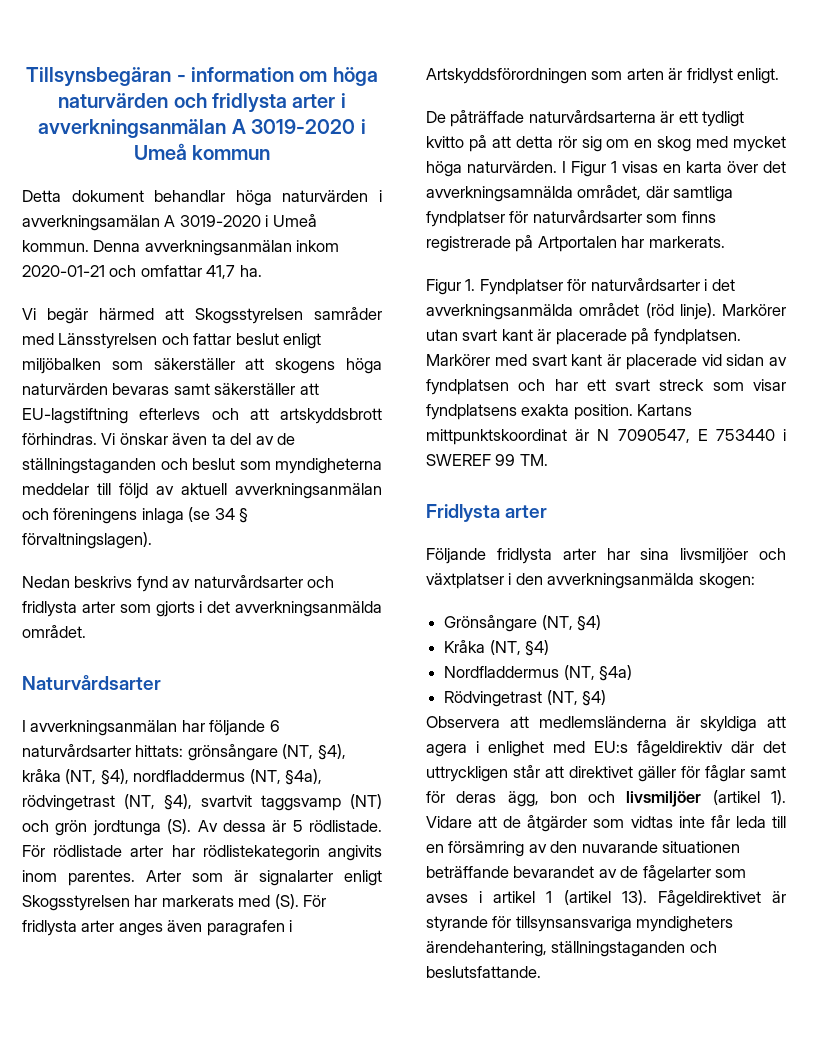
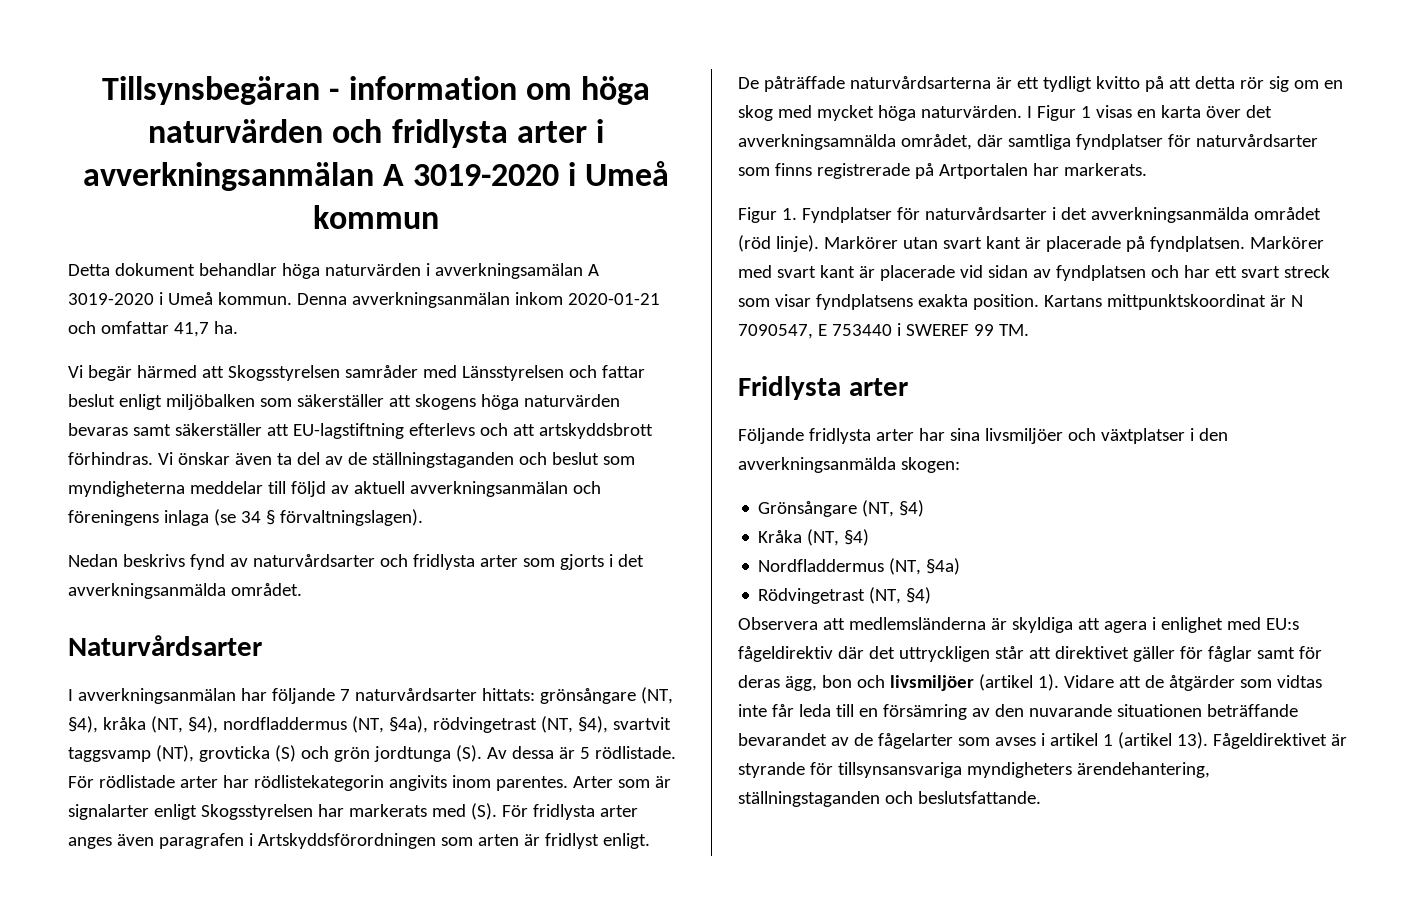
- I avverkningsanmälan har följande 6 naturvårdsarter hittats: grönsångare (NT, §4), kråka (NT, §4), nordfladdermus (NT, §4a), rödvingetrast (NT, §4), svartvit taggsvamp (NT) och grön jordtunga (S). Av dessa är 5 rödlistade.
+ I avverkningsanmälan har följande 7 naturvårdsarter hittats: grönsångare (NT, §4), kråka (NT, §4), nordfladdermus (NT, §4a), rödvingetrast (NT, §4), svartvit taggsvamp (NT), grovticka (S) och grön jordtunga (S). Av dessa är 5 rödlistade.

